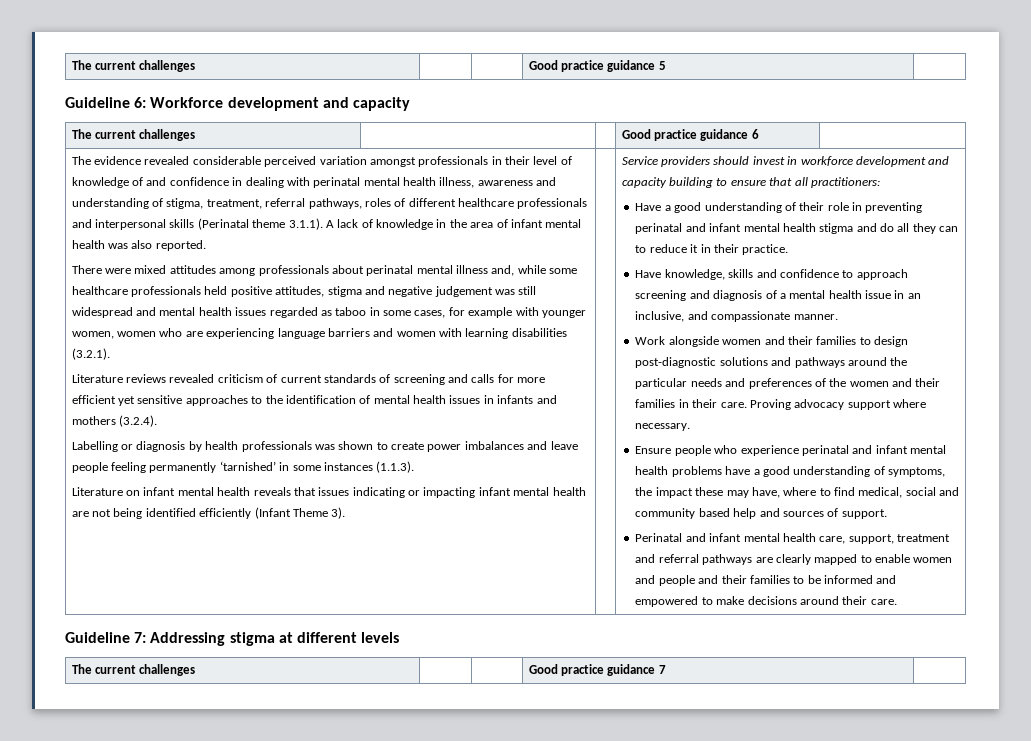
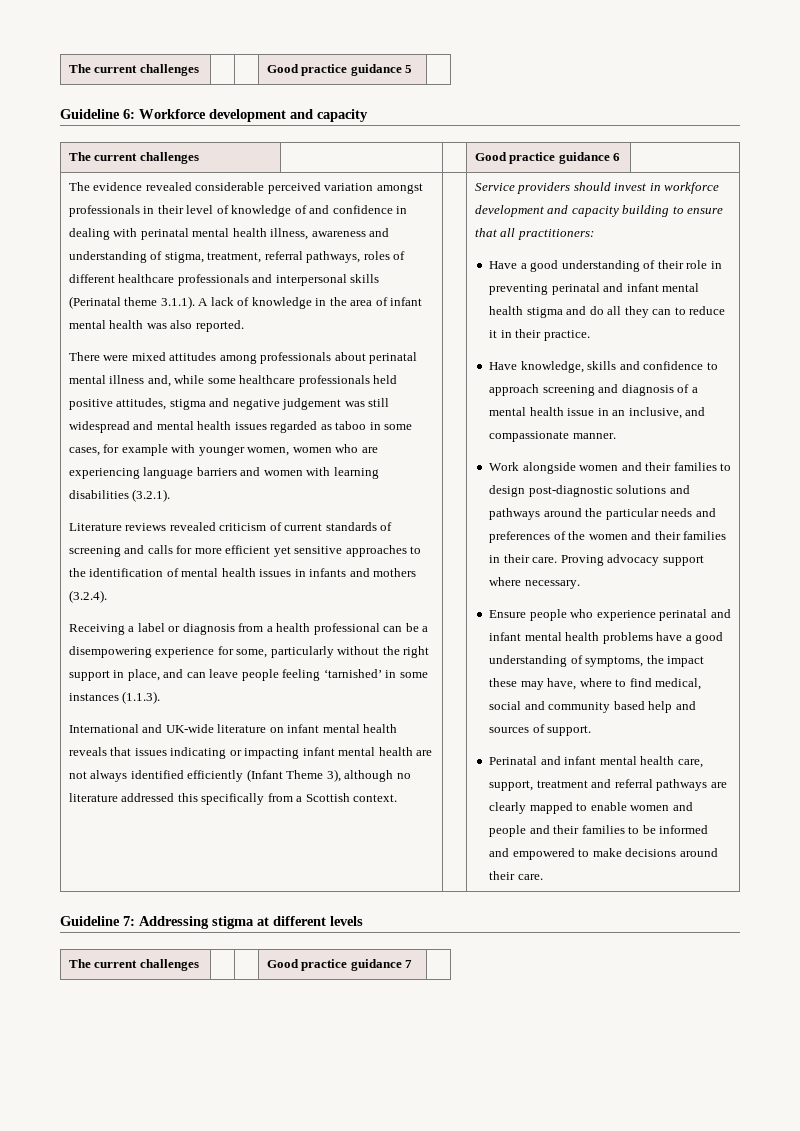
- Labelling or diagnosis by health professionals was shown to create power imbalances and leave people feeling permanently ‘tarnished’ in some instances (1.1.3).
+ Receiving a label or diagnosis from a health professional can be a disempowering experience for some, particularly without the right support in place, and can leave people feeling ‘tarnished’ in some instances (1.1.3).
- Literature on infant mental health reveals that issues indicating or impacting infant mental health are not being identified efficiently (Infant Theme 3).
+ International and UK-wide literature on infant mental health reveals that issues indicating or impacting infant mental health are not always identified efficiently (Infant Theme 3), although no literature addressed this specifically from a Scottish context.

